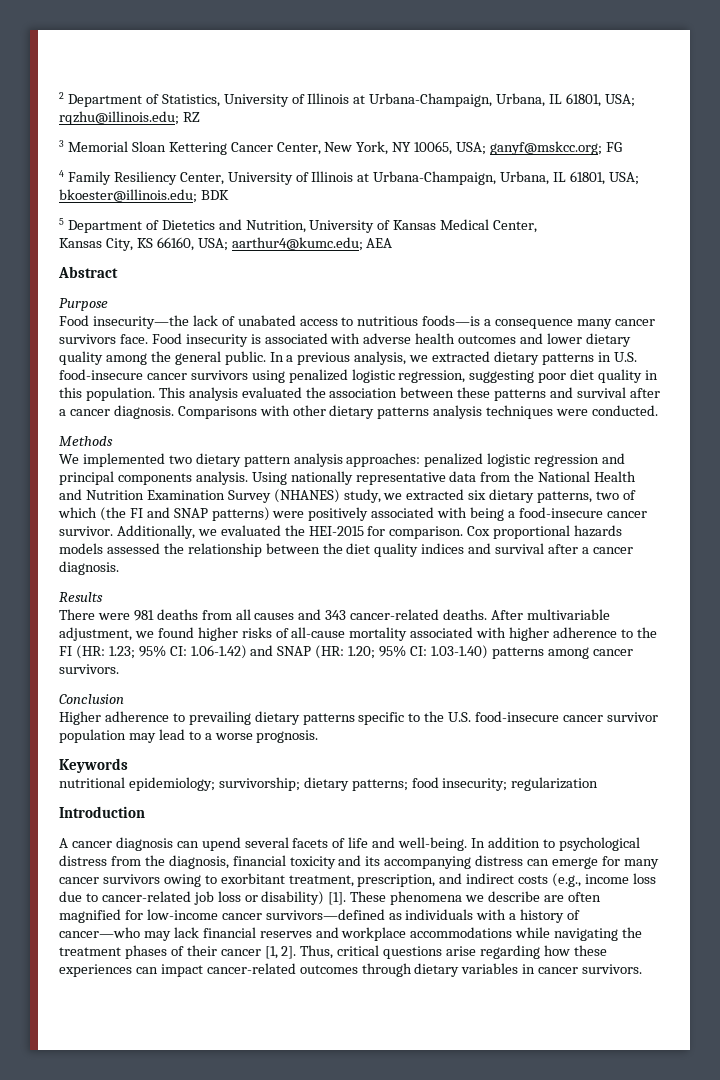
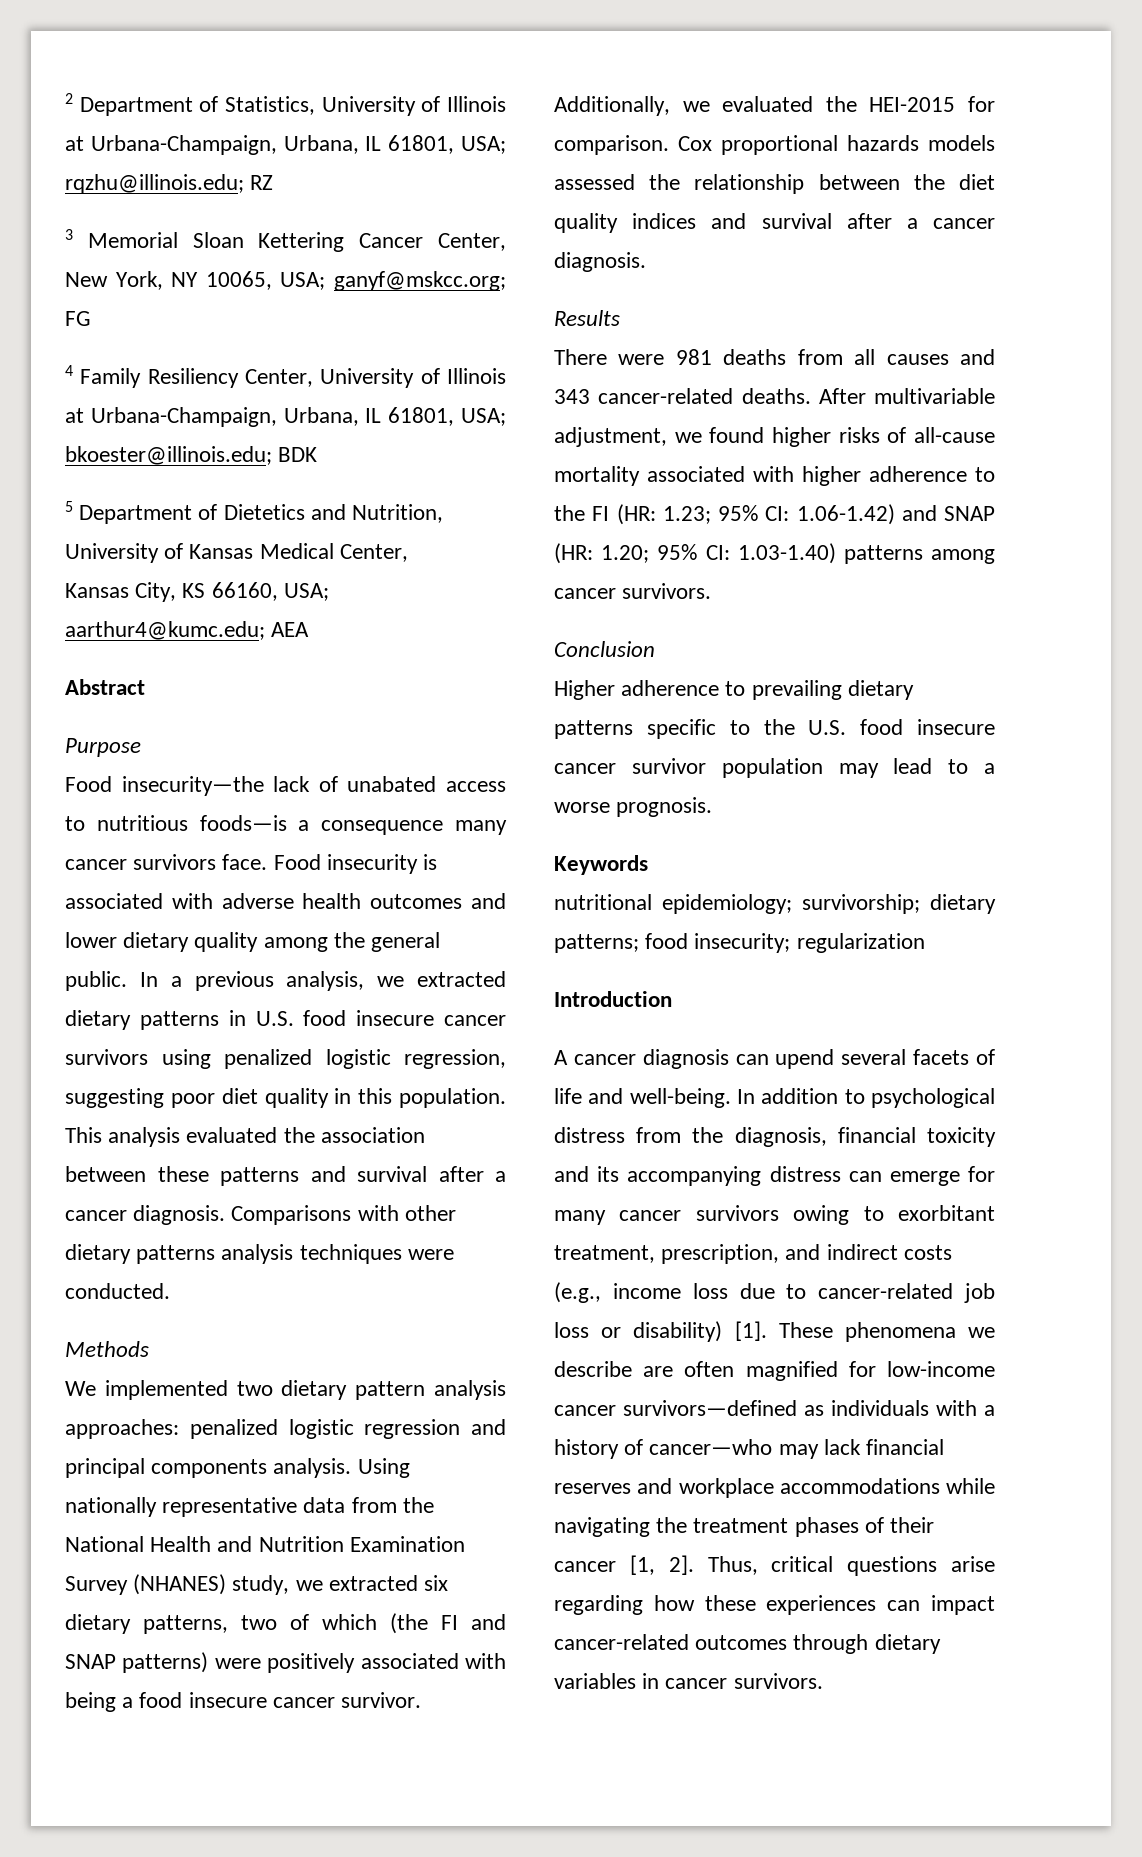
- In a previous analysis, we extracted dietary patterns in U.S. food-insecure cancer survivors using penalized logistic regression, suggesting poor diet quality in this population.
+ In a previous analysis, we extracted dietary patterns in U.S. food insecure cancer survivors using penalized logistic regression, suggesting poor diet quality in this population.
- Using nationally representative data from the National Health and Nutrition Examination Survey (NHANES) study, we extracted six dietary patterns, two of which (the FI and SNAP patterns) were positively associated with being a food-insecure cancer survivor.
+ Using nationally representative data from the National Health and Nutrition Examination Survey (NHANES) study, we extracted six dietary patterns, two of which (the FI and SNAP patterns) were positively associated with being a food insecure cancer survivor.
- Higher adherence to prevailing dietary patterns specific to the U.S. food-insecure cancer survivor population may lead to a worse prognosis.
+ Higher adherence to prevailing dietary patterns specific to the U.S. food insecure cancer survivor population may lead to a worse prognosis.

